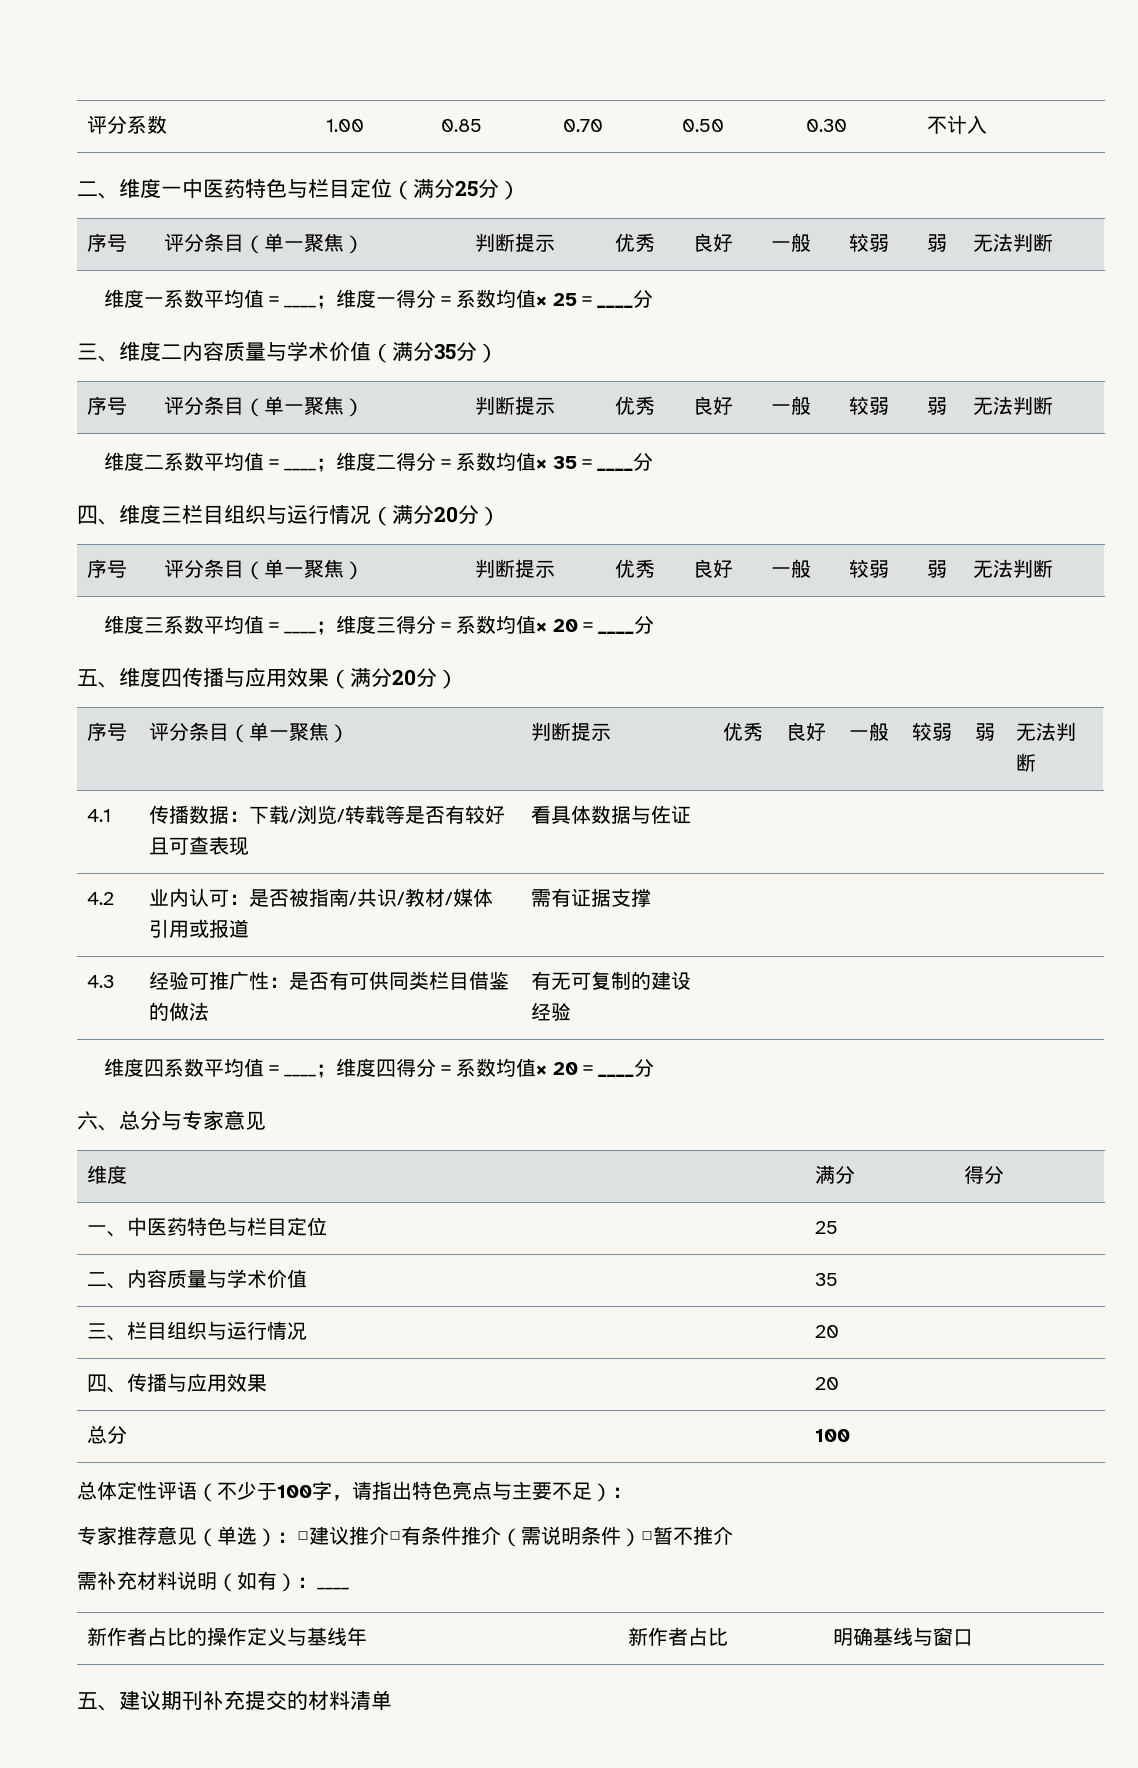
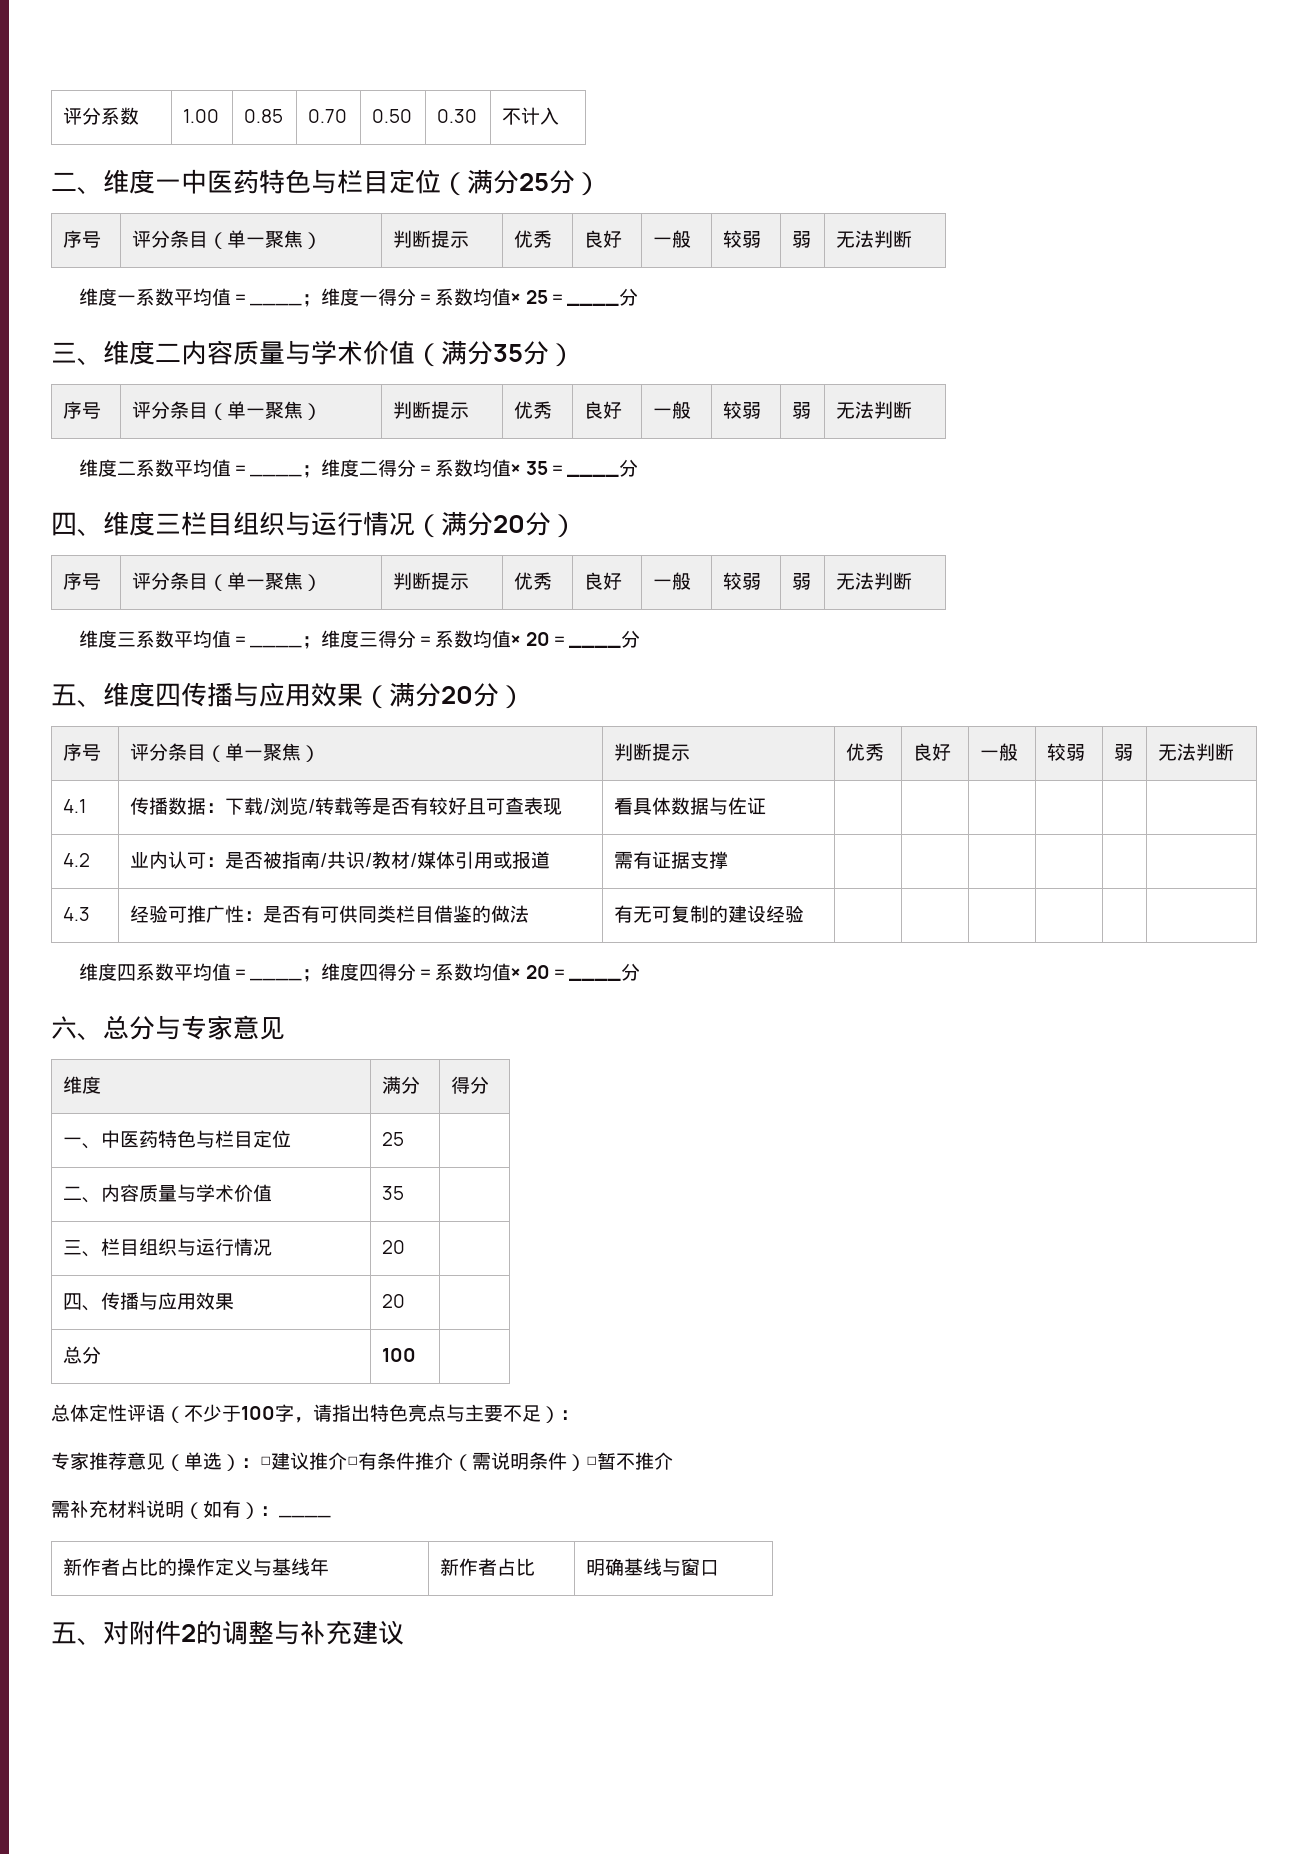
- 五、建议期刊补充提交的材料清单
+ 五、对附件2的调整与补充建议

